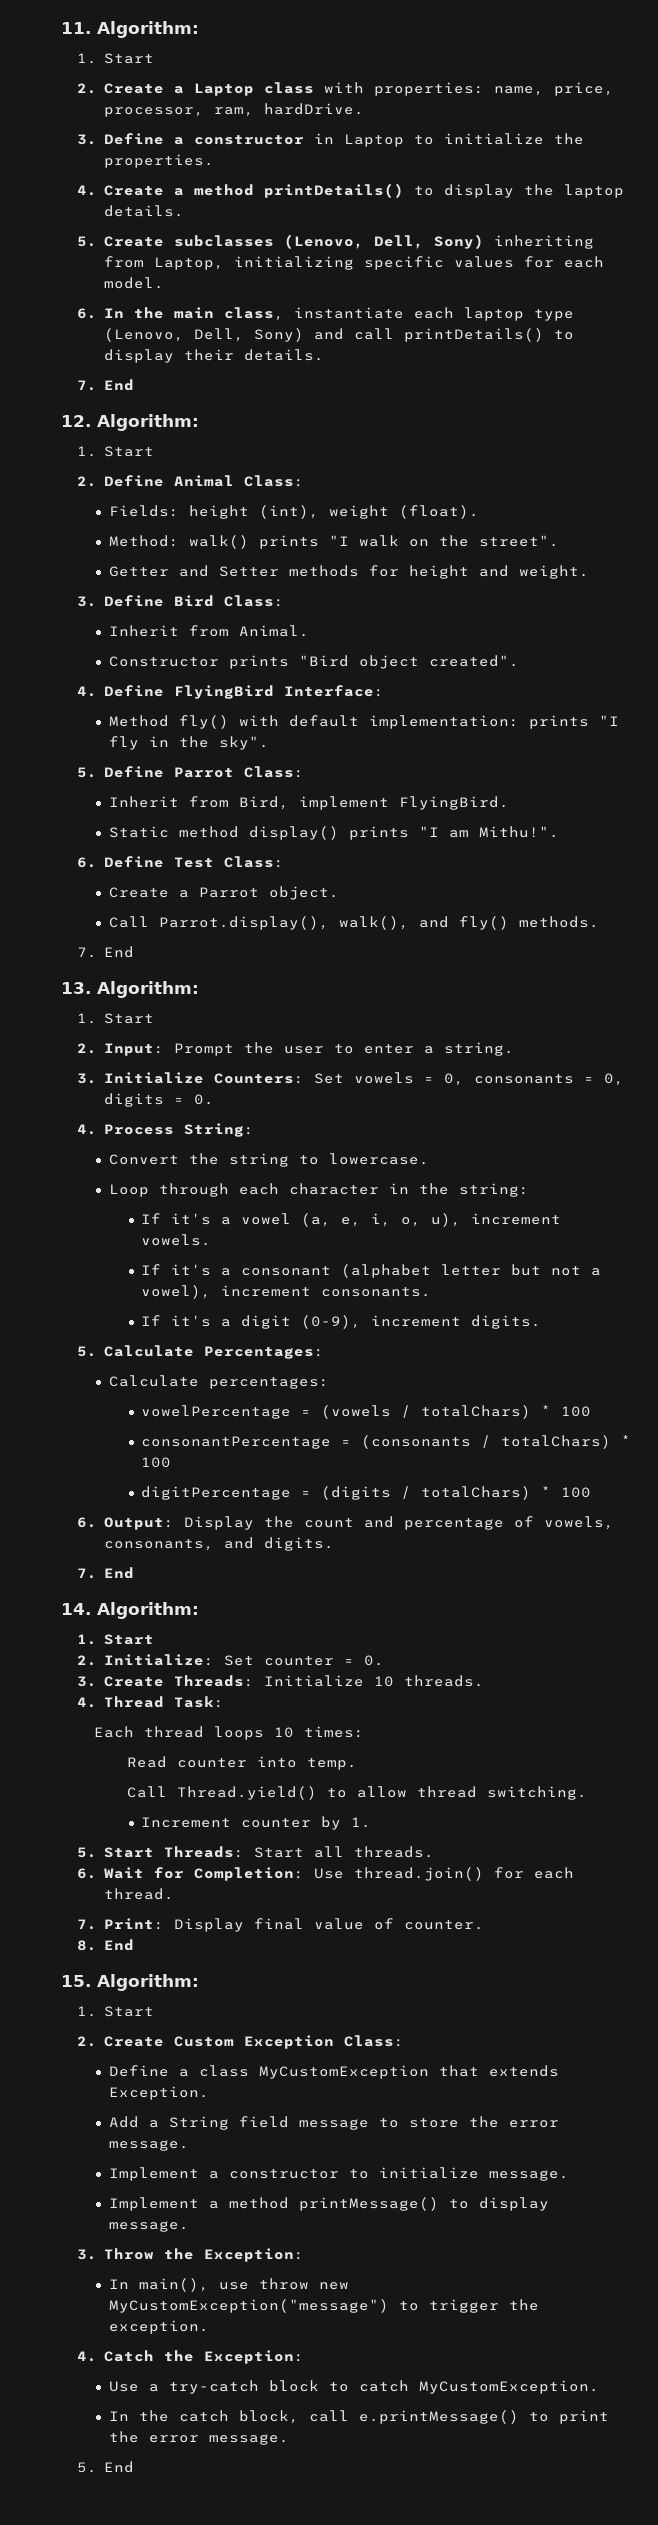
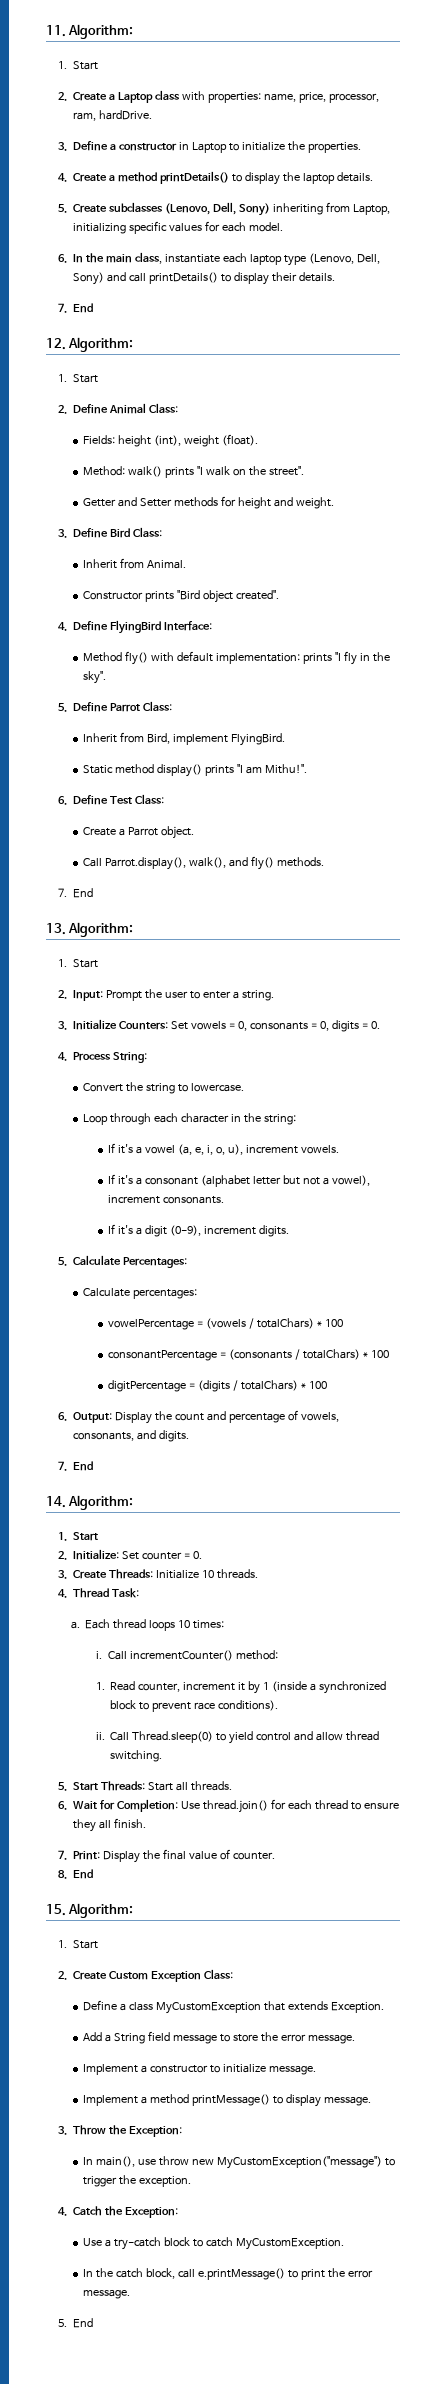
+ a.
- Read counter into temp.
- Call Thread.yield() to allow thread switching.
+ i. Call incrementCounter() method:
+ 1. Read counter, increment it by 1 (inside a synchronized block to prevent race conditions).
+ ii. Call Thread.sleep(0) to yield control and allow thread switching.
- Increment counter by 1.
- 6. Wait for Completion: Use thread.join() for each thread.
+ 6. Wait for Completion: Use thread.join() for each thread to ensure they all finish.
- 7. Print: Display final value of counter.
+ 7. Print: Display the final value of counter.

